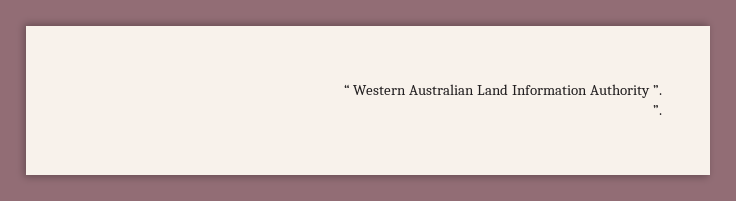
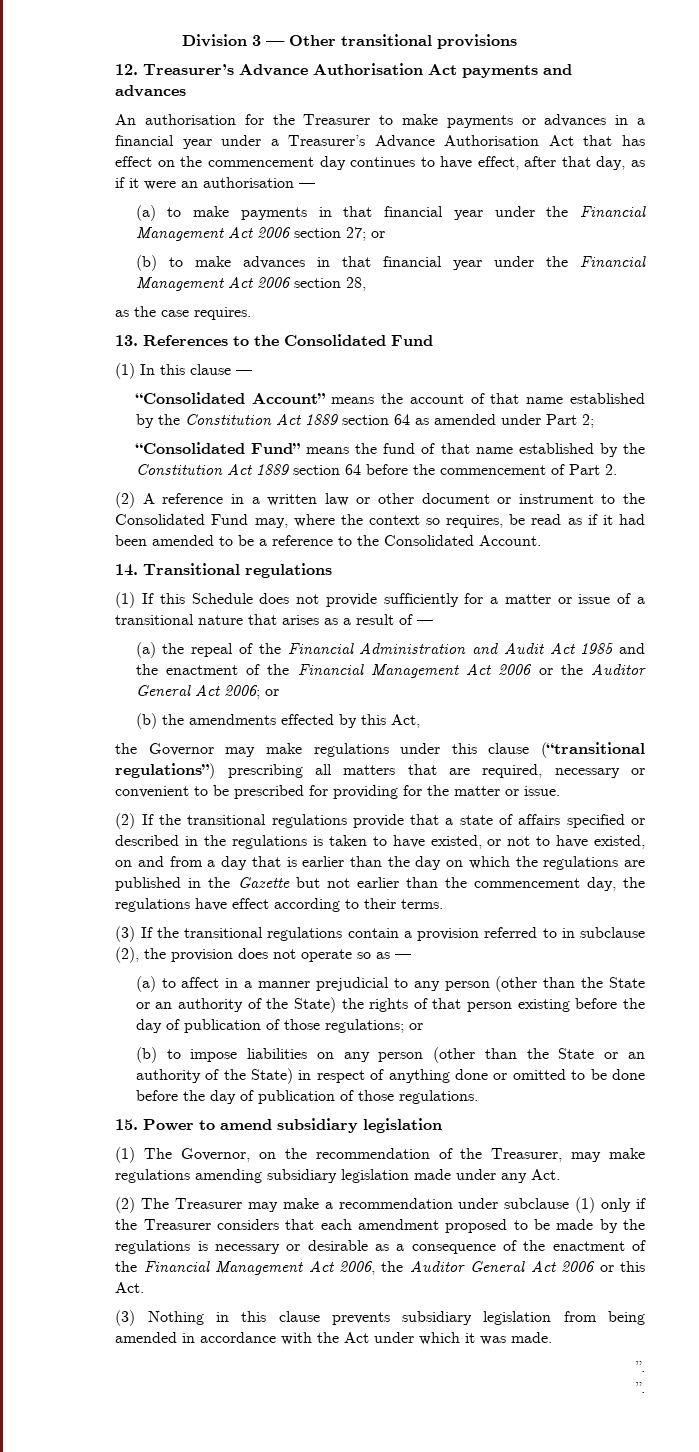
- “ Western Australian Land Information Authority ”.
+ Division 3 — Other transitional provisions
+ 12. Treasurer’s Advance Authorisation Act payments and advances
+ An authorisation for the Treasurer to make payments or advances in a financial year under a Treasurer’s Advance Authorisation Act that has effect on the commencement day continues to have effect, after that day, as if it were an authorisation —
+ (a) to make payments in that financial year under the Financial Management Act 2006 section 27; or
+ (b) to make advances in that financial year under the Financial Management Act 2006 section 28,
+ as the case requires.
+ 13. References to the Consolidated Fund
+ (1) In this clause —
+ “Consolidated Account” means the account of that name established by the Constitution Act 1889 section 64 as amended under Part 2;
+ “Consolidated Fund” means the fund of that name established by the Constitution Act 1889 section 64 before the commencement of Part 2.
+ (2) A reference in a written law or other document or instrument to the Consolidated Fund may, where the context so requires, be read as if it had been amended to be a reference to the Consolidated Account.
+ 14. Transitional regulations
+ (1) If this Schedule does not provide sufficiently for a matter or issue of a transitional nature that arises as a result of —
+ (a) the repeal of the Financial Administration and Audit Act 1985 and the enactment of the Financial Management Act 2006 or the Auditor General Act 2006; or
+ (b) the amendments effected by this Act,
+ the Governor may make regulations under this clause (“transitional regulations”) prescribing all matters that are required, necessary or convenient to be prescribed for providing for the matter or issue.
+ (2) If the transitional regulations provide that a state of affairs specified or described in the regulations is taken to have existed, or not to have existed, on and from a day that is earlier than the day on which the regulations are published in the Gazette but not earlier than the commencement day, the regulations have effect according to their terms.
+ (3) If the transitional regulations contain a provision referred to in subclause (2), the provision does not operate so as —
+ (a) to affect in a manner prejudicial to any person (other than the State or an authority of the State) the rights of that person existing before the day of publication of those regulations; or
+ (b) to impose liabilities on any person (other than the State or an authority of the State) in respect of anything done or omitted to be done before the day of publication of those regulations.
+ 15. Power to amend subsidiary legislation
+ (1) The Governor, on the recommendation of the Treasurer, may make regulations amending subsidiary legislation made under any Act.
+ (2) The Treasurer may make a recommendation under subclause (1) only if the Treasurer considers that each amendment proposed to be made by the regulations is necessary or desirable as a consequence of the enactment of the Financial Management Act 2006, the Auditor General Act 2006 or this Act.
+ (3) Nothing in this clause prevents subsidiary legislation from being amended in accordance with the Act under which it was made.
+ ”.

